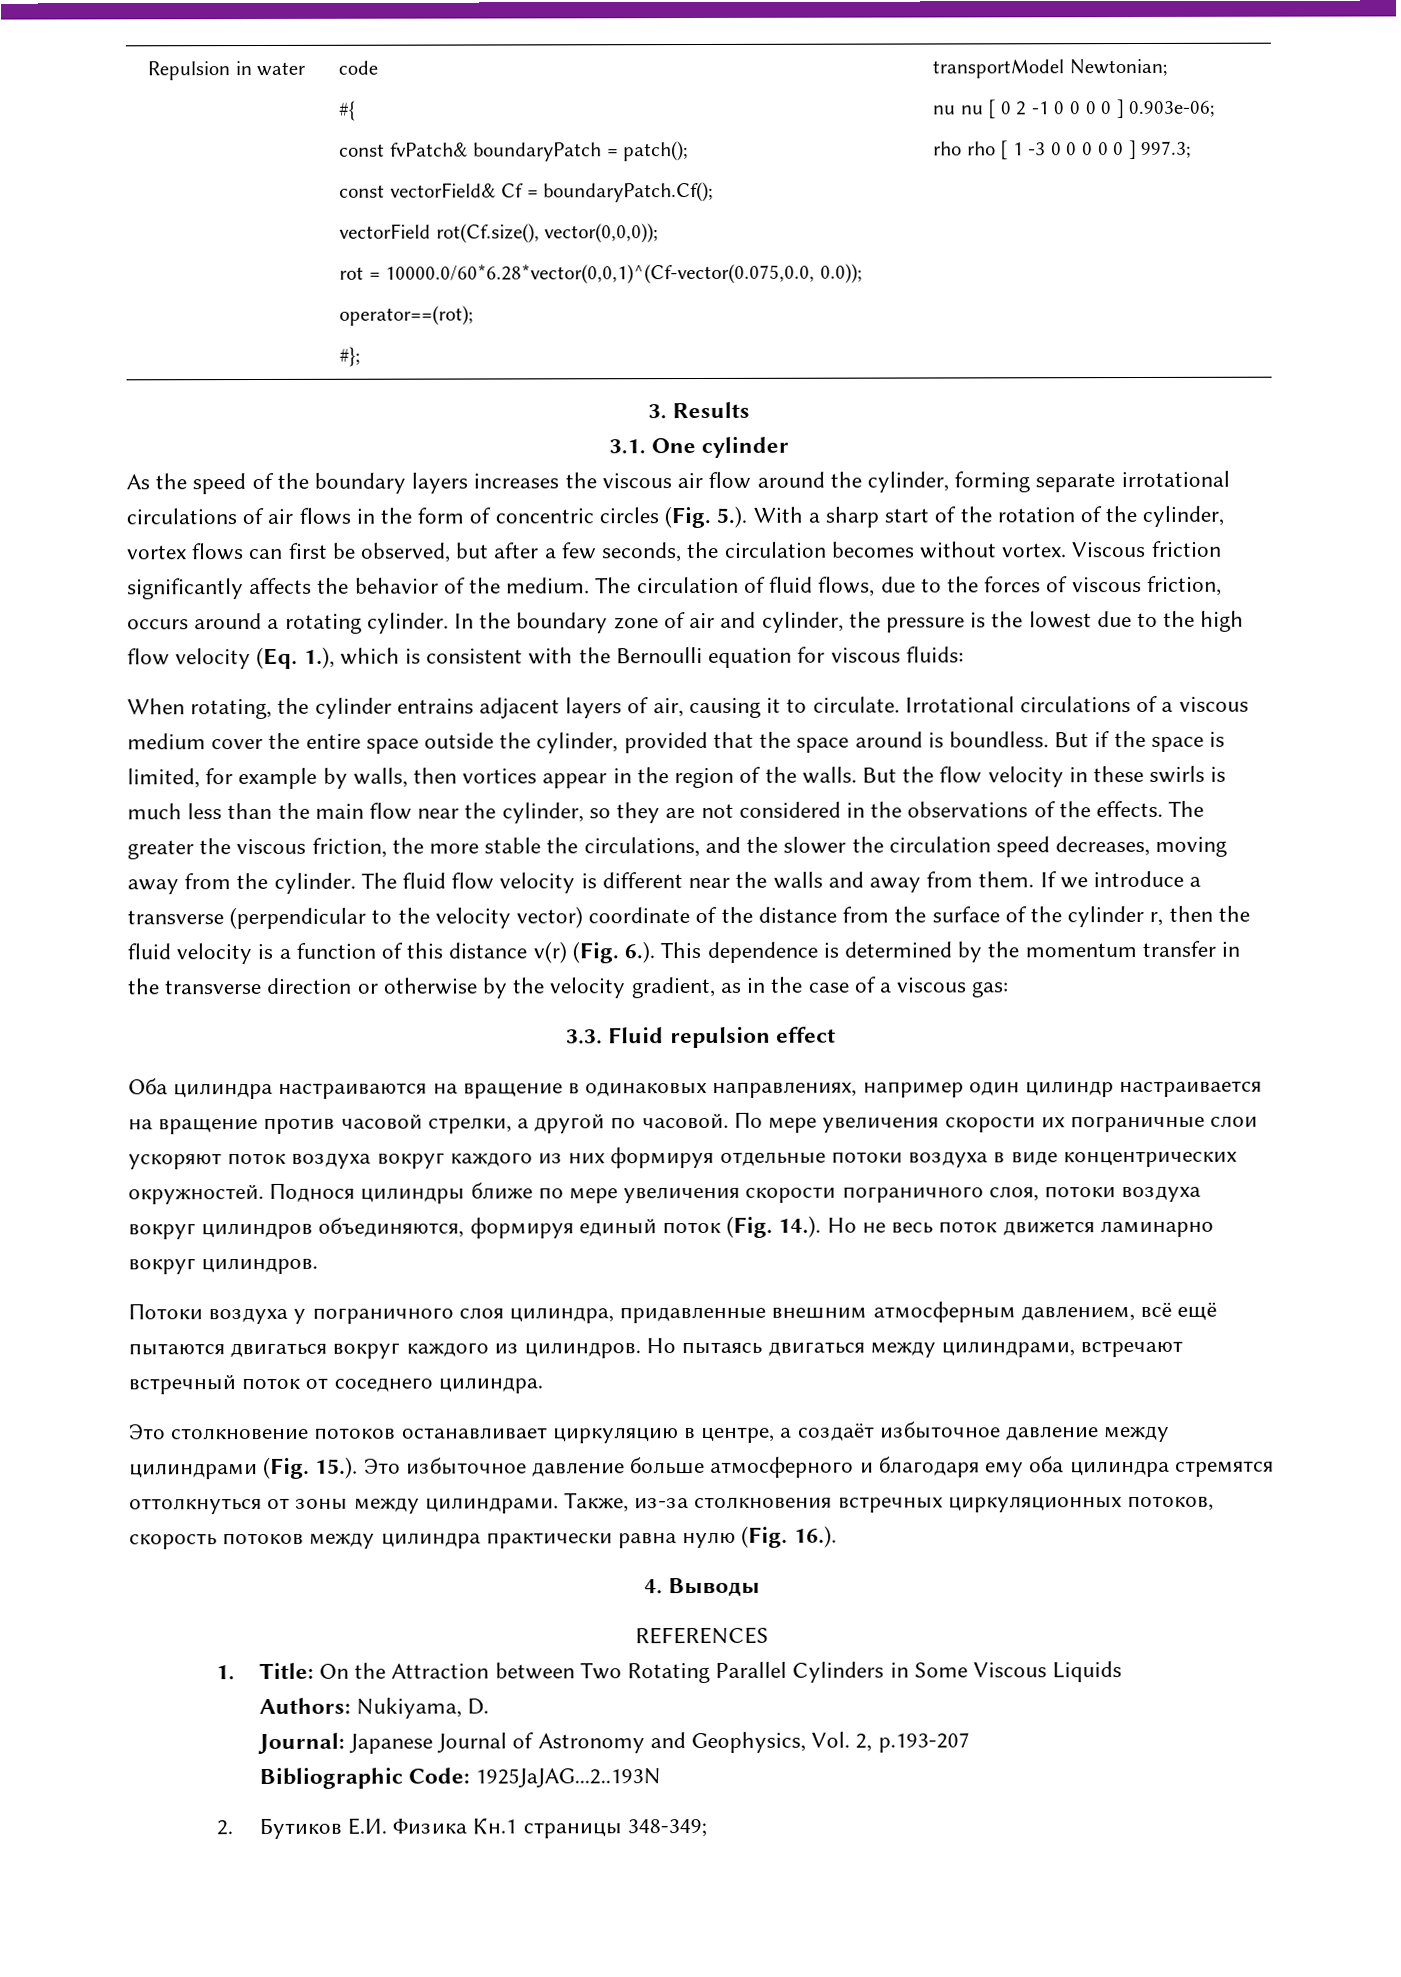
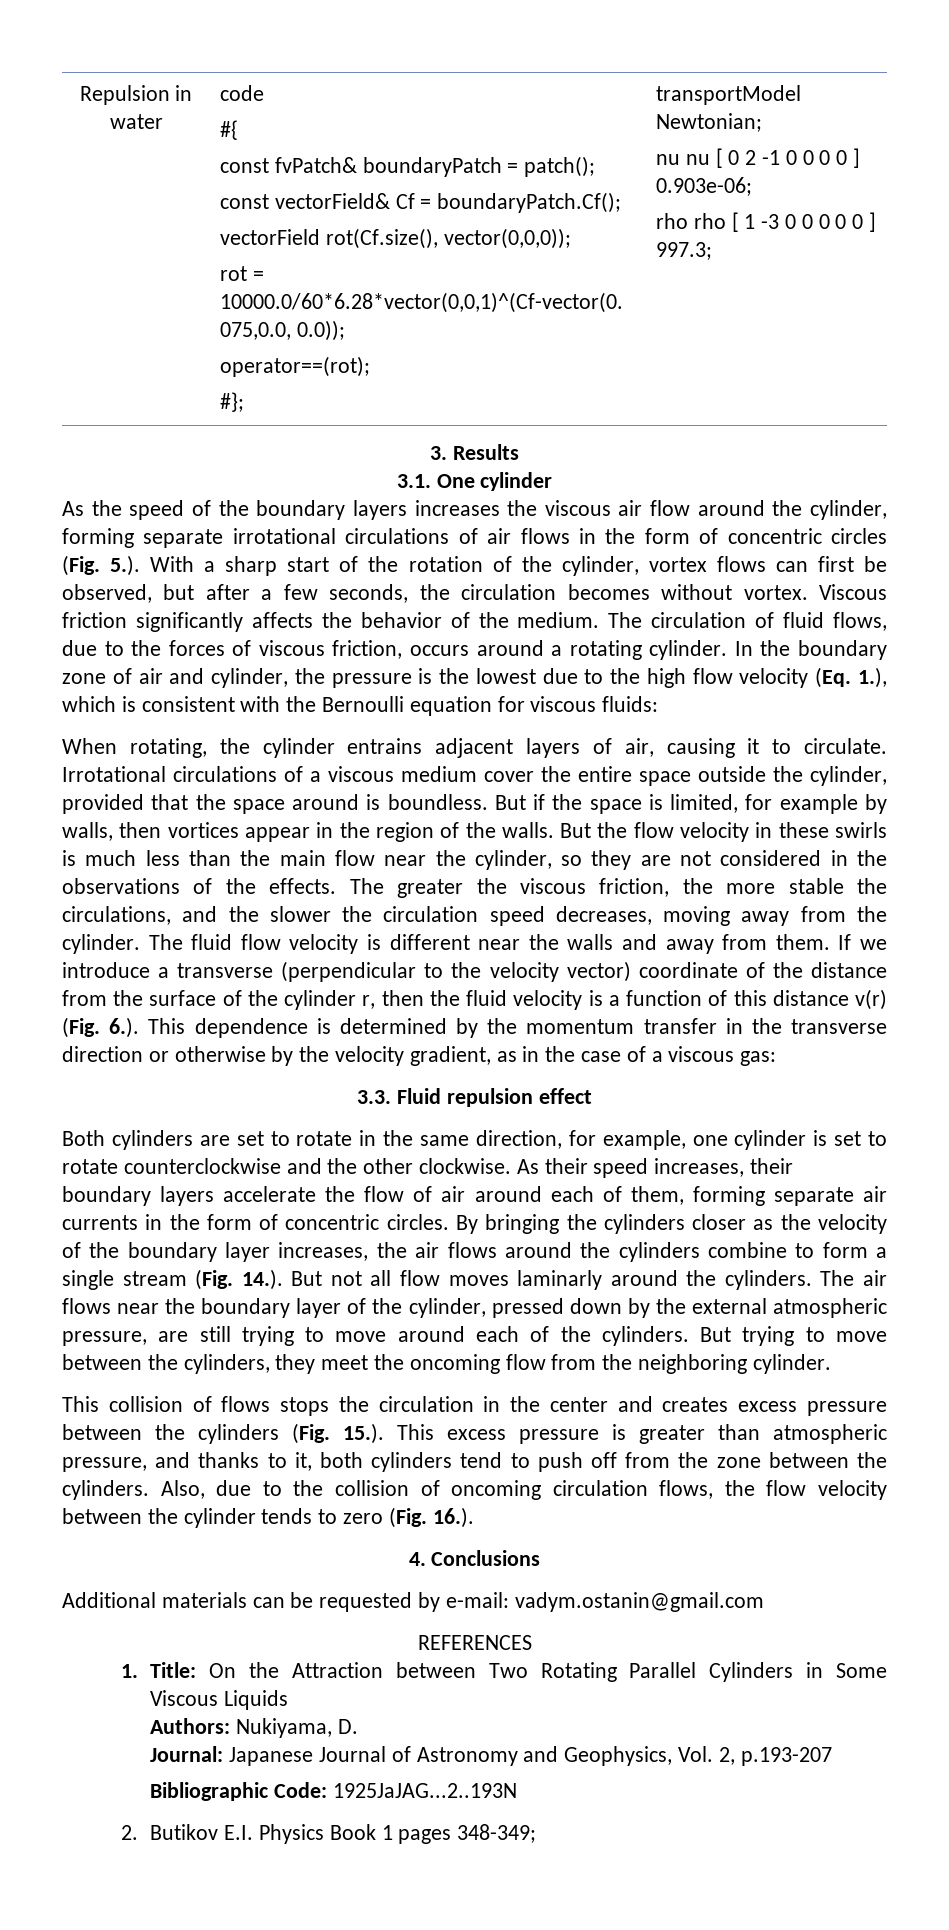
- Оба цилиндра настраиваются на вращение в одинаковых направлениях, например один цилиндр настраивается на вращение против часовой стрелки, а другой по часовой. По мере увеличения скорости их пограничные слои ускоряют поток воздуха вокруг каждого из них формируя отдельные потоки воздуха в виде концентрических окружностей. Поднося цилиндры ближе по мере увеличения скорости пограничного слоя, потоки воздуха вокруг цилиндров объединяются, формируя единый поток (Fig. 14.). Но не весь поток движется ламинарно вокруг цилиндров.
- Потоки воздуха у пограничного слоя цилиндра, придавленные внешним атмосферным давлением, всё ещё пытаются двигаться вокруг каждого из цилиндров. Но пытаясь двигаться между цилиндрами, встречают встречный поток от соседнего цилиндра.
- Это столкновение потоков останавливает циркуляцию в центре, а создаёт избыточное давление между цилиндрами (Fig. 15.). Это избыточное давление больше атмосферного и благодаря ему оба цилиндра стремятся оттолкнуться от зоны между цилиндрами. Также, из-за столкновения встречных циркуляционных потоков, скорость потоков между цилиндра практически равна нулю (Fig. 16.).
- 4. Выводы
+ Both cylinders are set to rotate in the same direction, for example, one cylinder is set to rotate counterclockwise and the other clockwise. As their speed increases, their boundary layers accelerate the flow of air around each of them, forming separate air currents in the form of concentric circles. By bringing the cylinders closer as the velocity of the boundary layer increases, the air flows around the cylinders combine to form a single stream (Fig. 14.). But not all flow moves laminarly around the cylinders. The air flows near the boundary layer of the cylinder, pressed down by the external atmospheric pressure, are still trying to move around each of the cylinders. But trying to move between the cylinders, they meet the oncoming flow from the neighboring cylinder.
+ This collision of flows stops the circulation in the center and creates excess pressure between the cylinders (Fig. 15.). This excess pressure is greater than atmospheric pressure, and thanks to it, both cylinders tend to push off from the zone between the cylinders. Also, due to the collision of oncoming circulation flows, the flow velocity between the cylinder tends to zero (Fig. 16.).
+ 4. Сonclusions
+ Additional materials can be requested by e-mail: vadym.ostanin@gmail.com
- 2. Бутиков Е.И. Физика Кн.1 страницы 348-349;
+ 2. Butikov E.I. Physics Book 1 pages 348-349;

